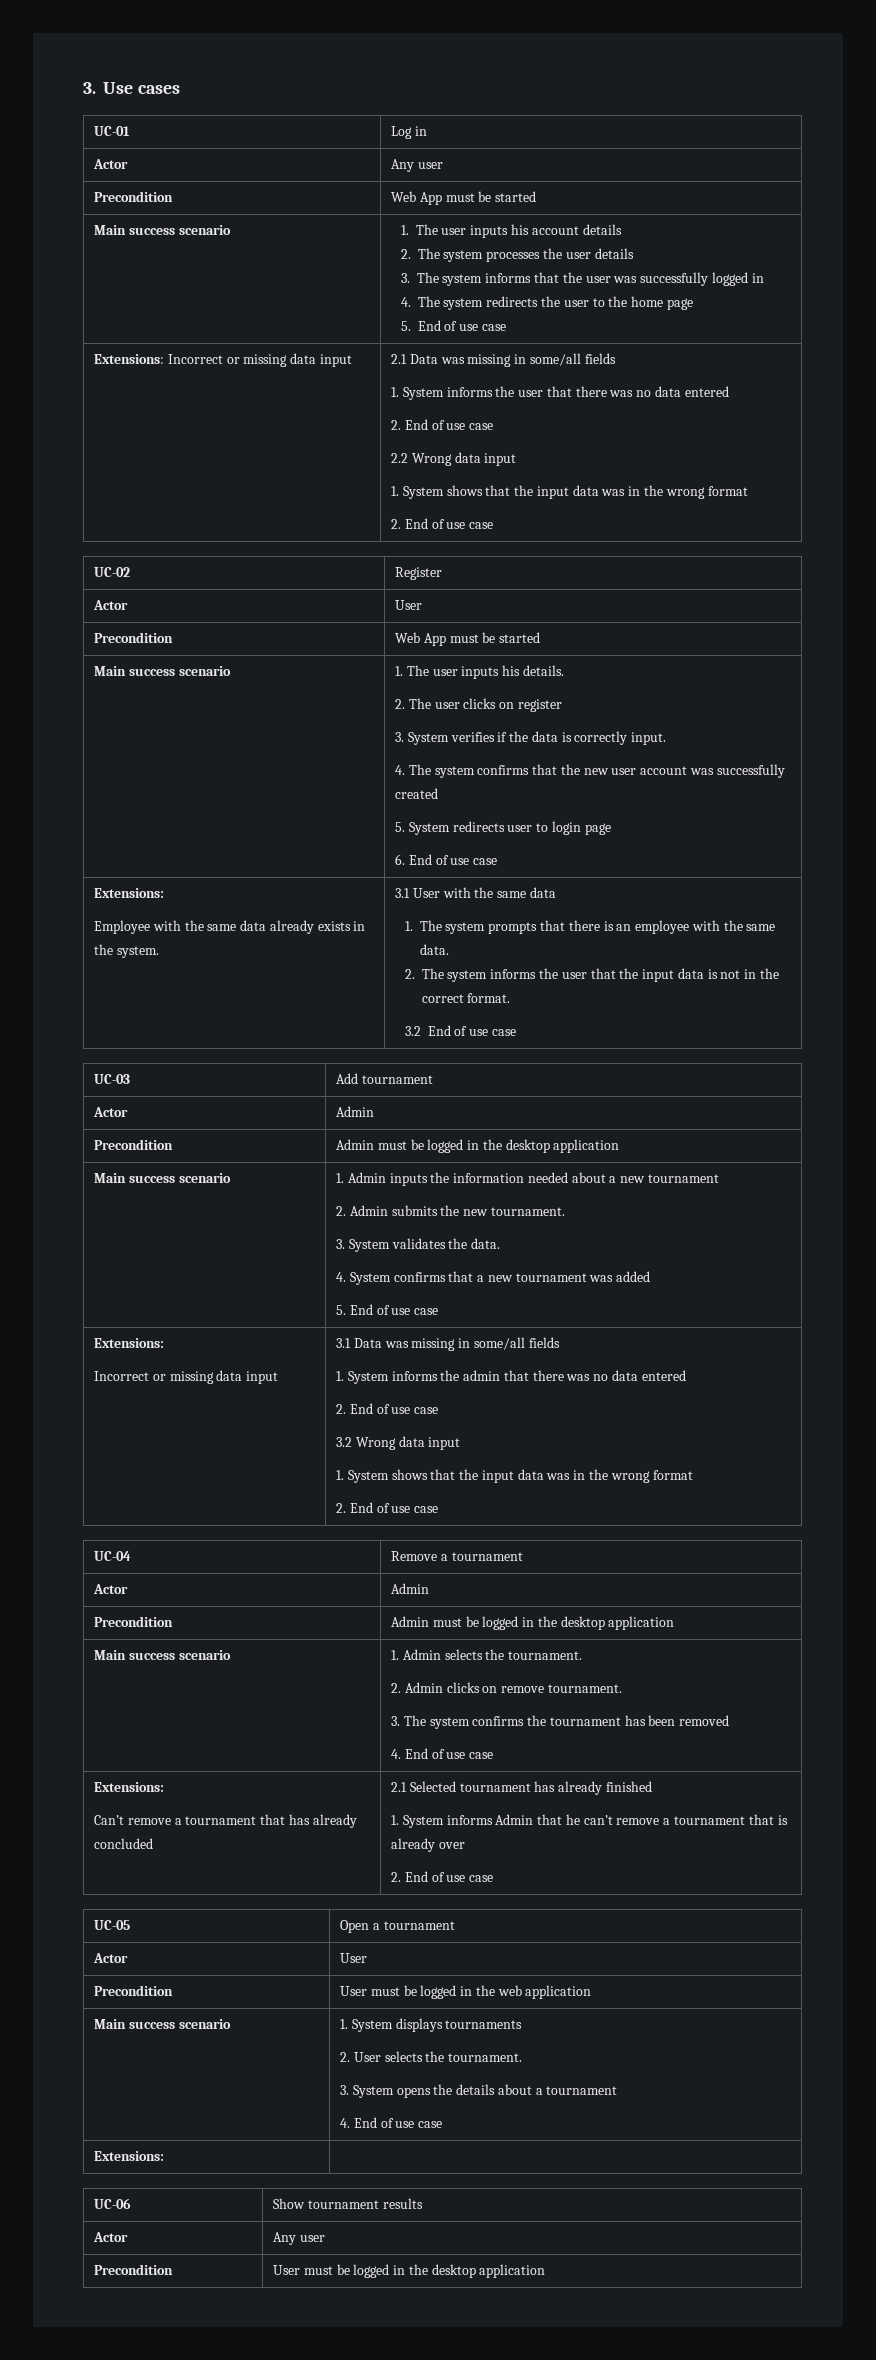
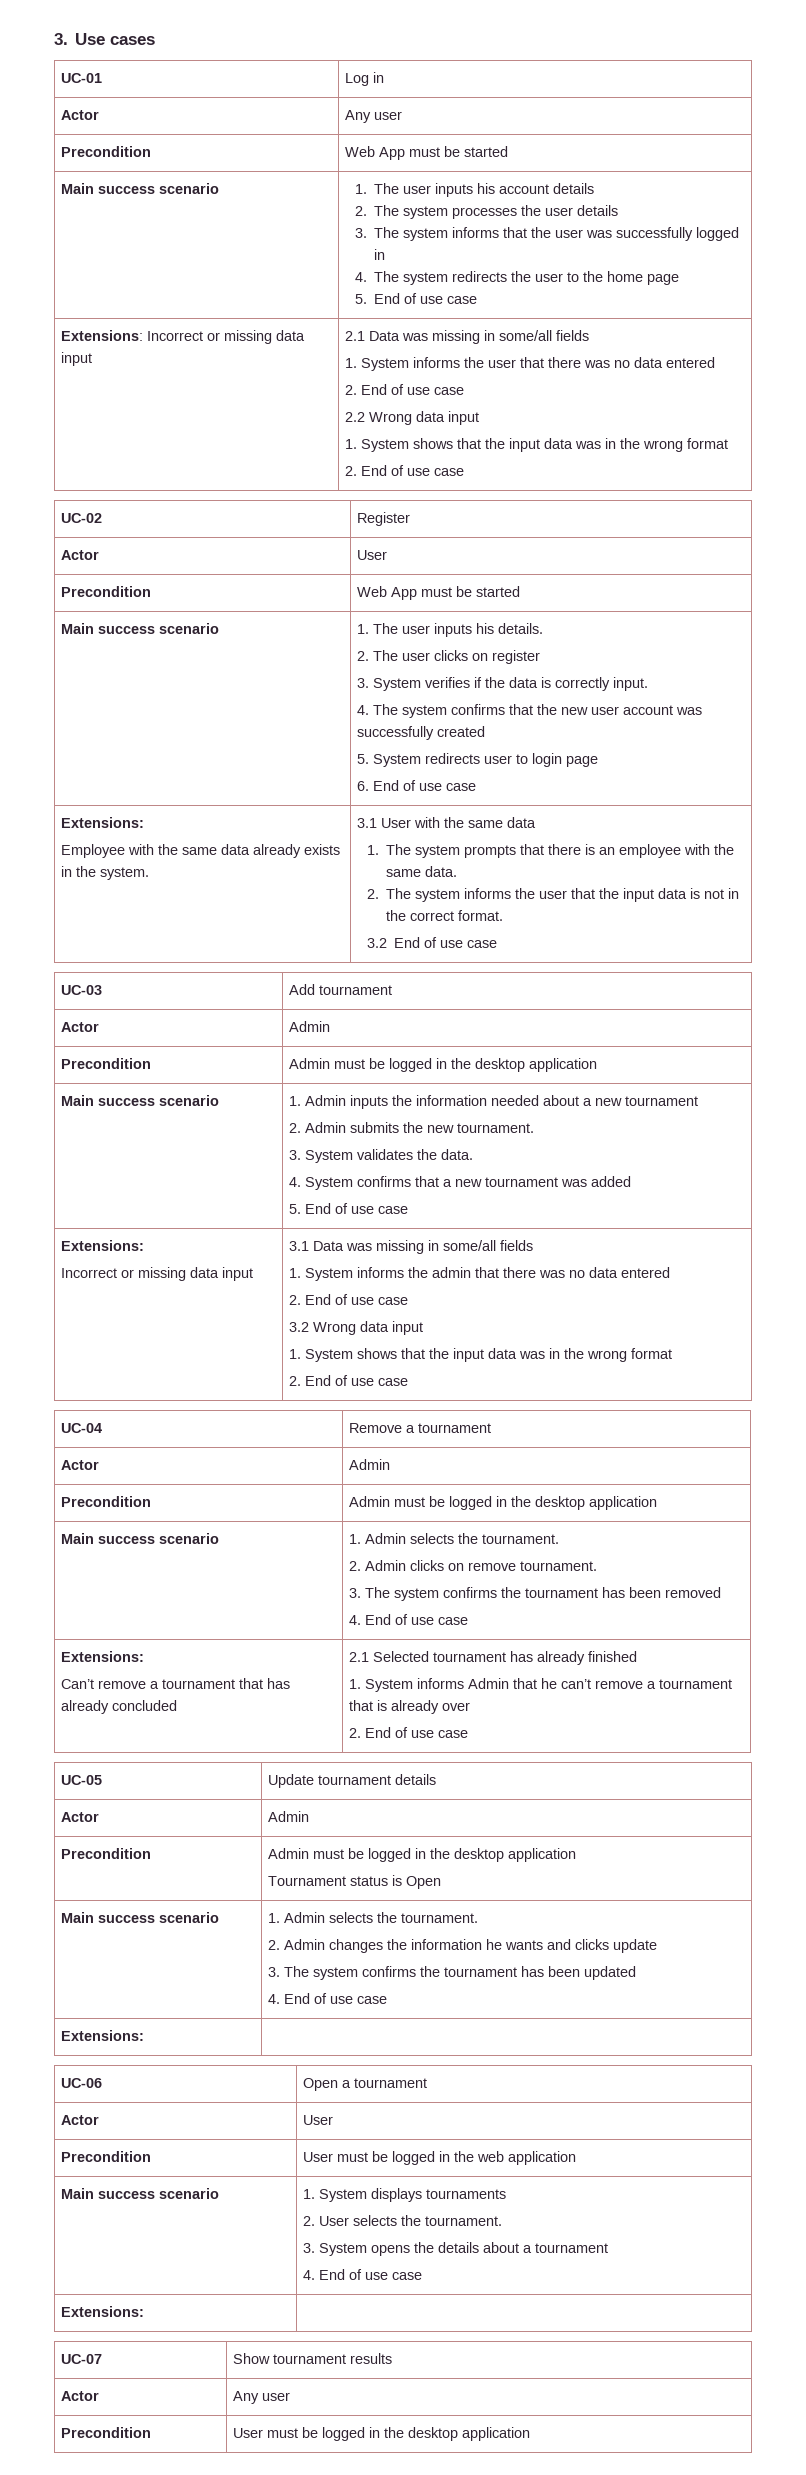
- UC-05 | Open a tournament
+ UC-05 | Update tournament details
+ Actor | Admin
+ Precondition | Admin must be logged in the desktop application
+ Tournament status is Open
+ Main success scenario | 1. Admin selects the tournament.
+ 2. Admin changes the information he wants and clicks update
+ 3. The system confirms the tournament has been updated
+ 4. End of use case
+ Extensions: |
+ UC-06 | Open a tournament
- UC-06 | Show tournament results
+ UC-07 | Show tournament results

